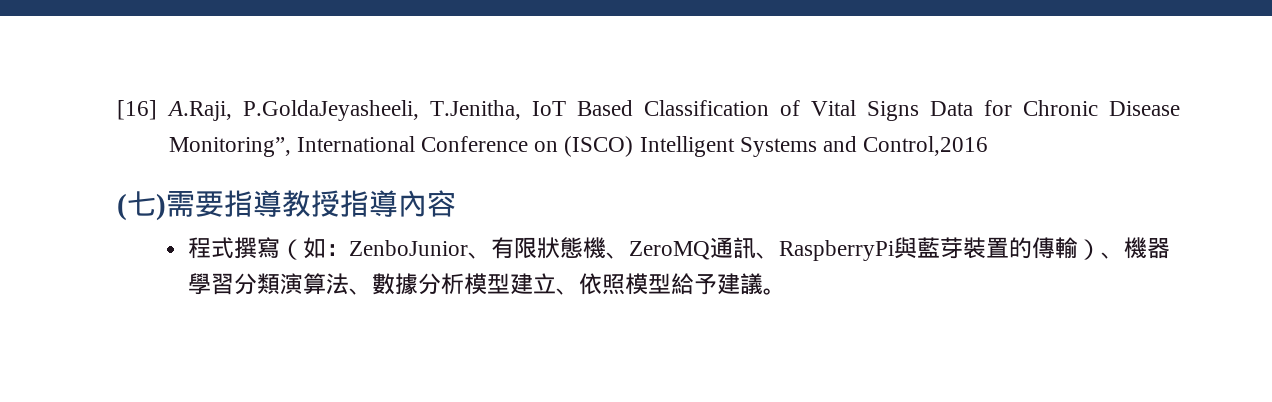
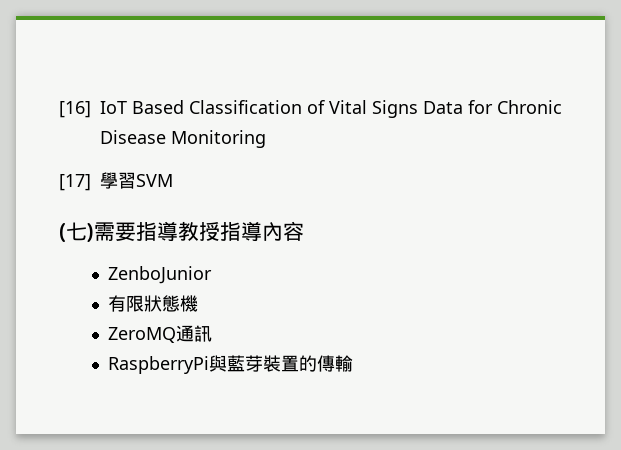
- [16] A.Raji, P.GoldaJeyasheeli, T.Jenitha, IoT Based Classification of Vital Signs Data for Chronic Disease Monitoring”, International Conference on (ISCO) Intelligent Systems and Control,2016
+ [16] IoT Based Classification of Vital Signs Data for Chronic Disease Monitoring
+ [17]學習SVM
- 程式撰寫（如：ZenboJunior、有限狀態機、ZeroMQ通訊、RaspberryPi與藍芽裝置的傳輸）、機器學習分類演算法、數據分析模型建立、依照模型給予建議。
+ ZenboJunior
+ 有限狀態機
+ ZeroMQ通訊
+ RaspberryPi與藍芽裝置的傳輸

